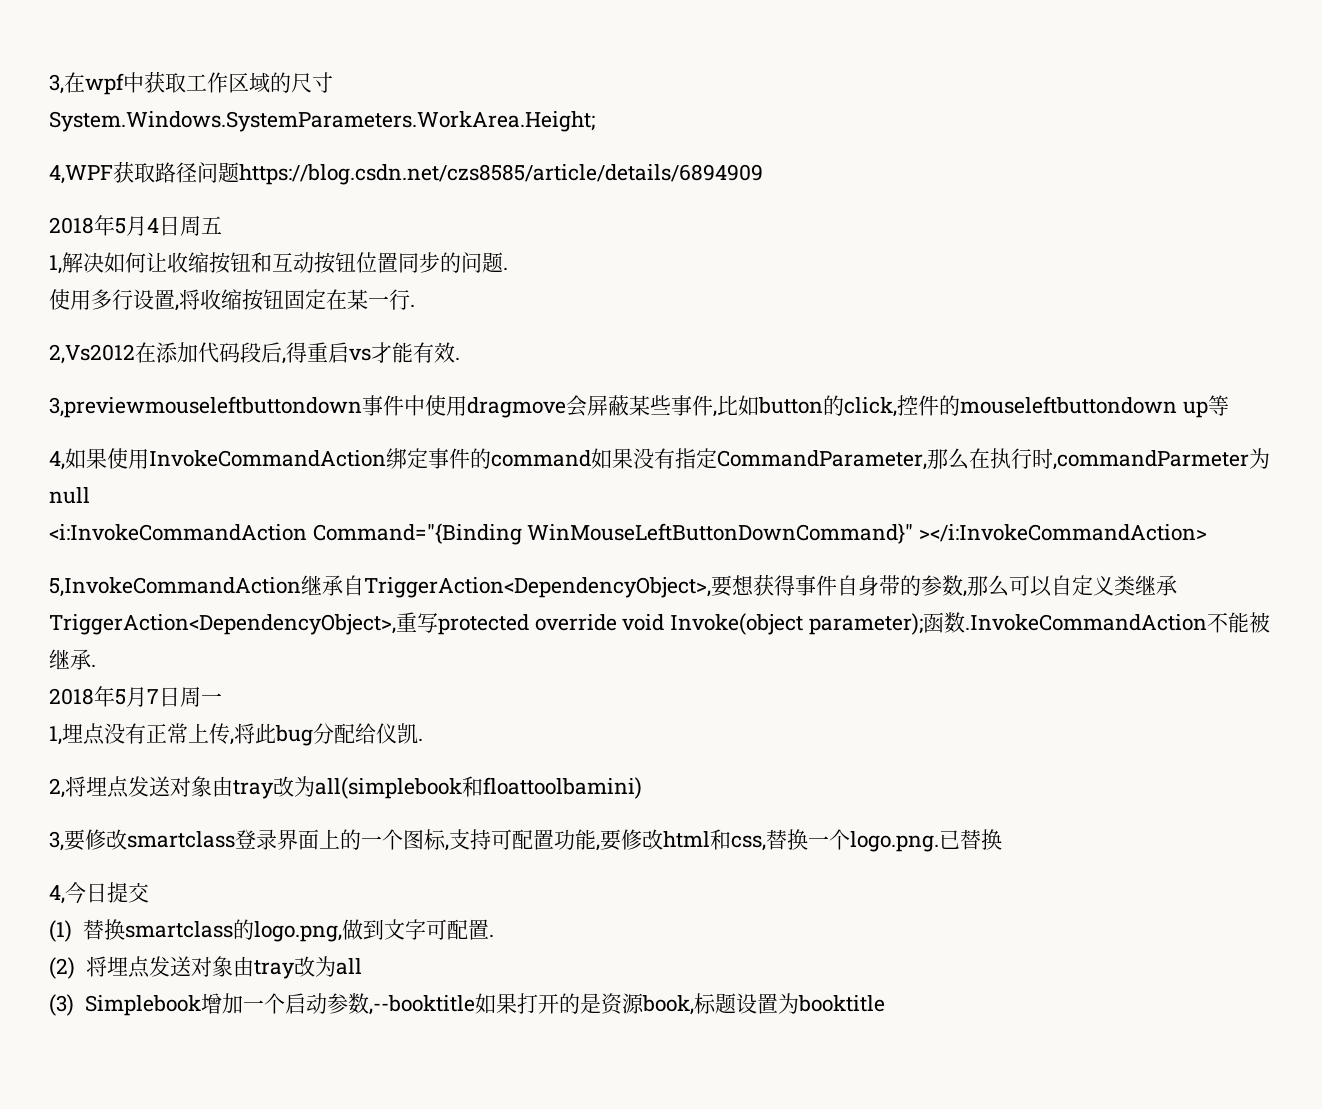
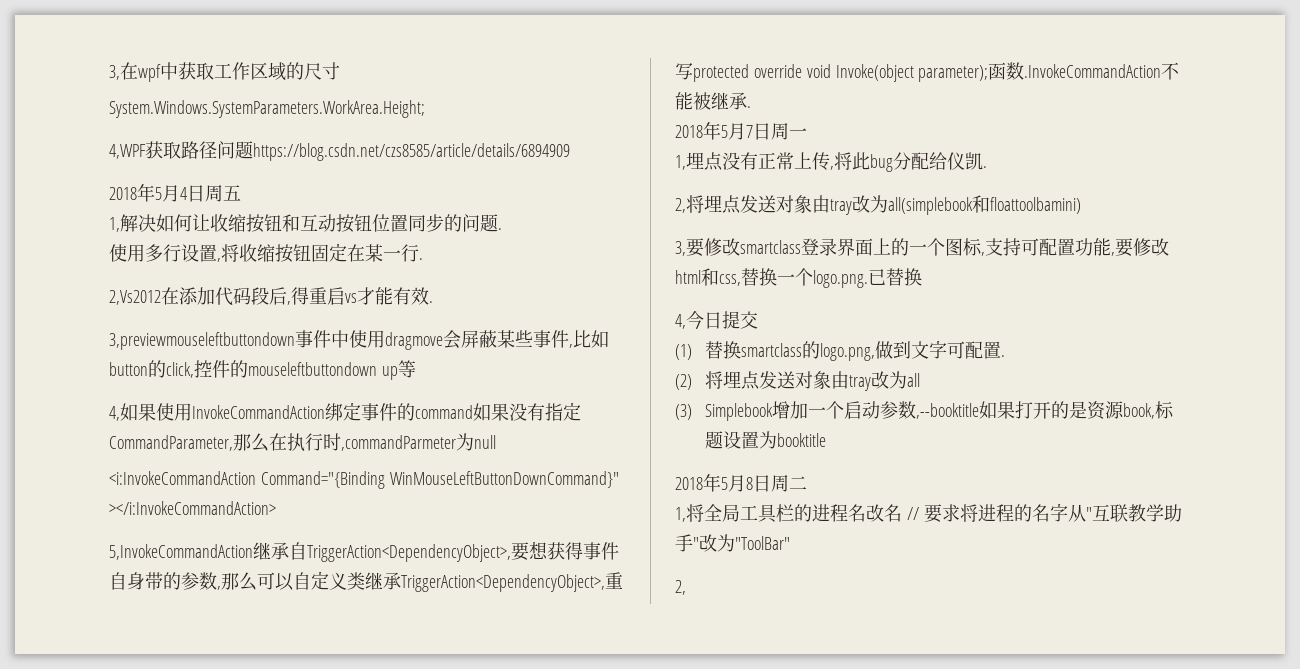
+ 2018年5月8日周二
+ 1,将全局工具栏的进程名改名 // 要求将进程的名字从"互联教学助手"改为"ToolBar"
+ 2,

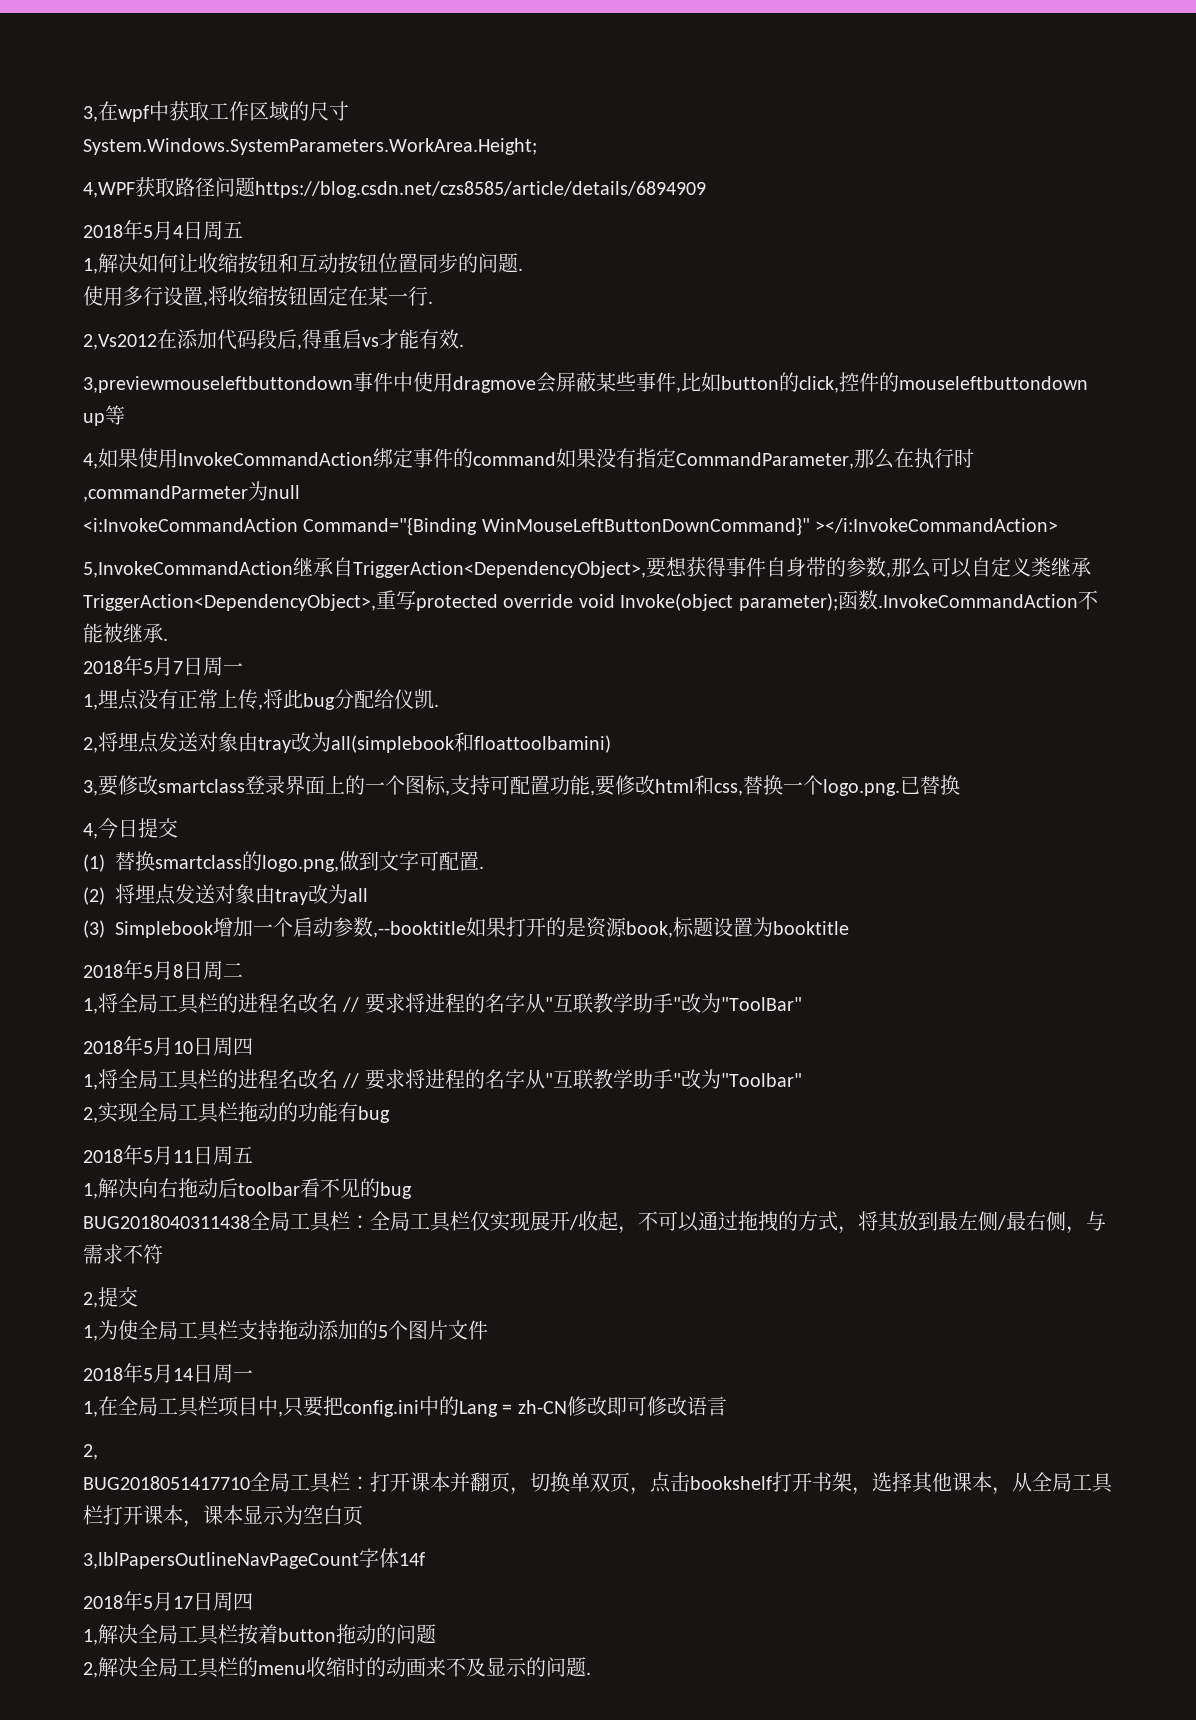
  1,将全局工具栏的进程名改名 // 要求将进程的名字从"互联教学助手"改为"ToolBar"
+ 2018年5月10日周四
+ 1,将全局工具栏的进程名改名 // 要求将进程的名字从"互联教学助手"改为"Toolbar"
+ 2,实现全局工具栏拖动的功能有bug
+ 2018年5月11日周五
+ 1,解决向右拖动后toolbar看不见的bug
+ BUG2018040311438全局工具栏：全局工具栏仅实现展开/收起，不可以通过拖拽的方式，将其放到最左侧/最右侧，与需求不符
+ 2,提交
+ 1,为使全局工具栏支持拖动添加的5个图片文件
+ 2018年5月14日周一
+ 1,在全局工具栏项目中,只要把config.ini中的Lang = zh-CN修改即可修改语言
  2,
+ BUG2018051417710全局工具栏：打开课本并翻页，切换单双页，点击bookshelf打开书架，选择其他课本，从全局工具栏打开课本，课本显示为空白页
+ 3,lblPapersOutlineNavPageCount字体14f
+ 2018年5月17日周四
+ 1,解决全局工具栏按着button拖动的问题
+ 2,解决全局工具栏的menu收缩时的动画来不及显示的问题.

